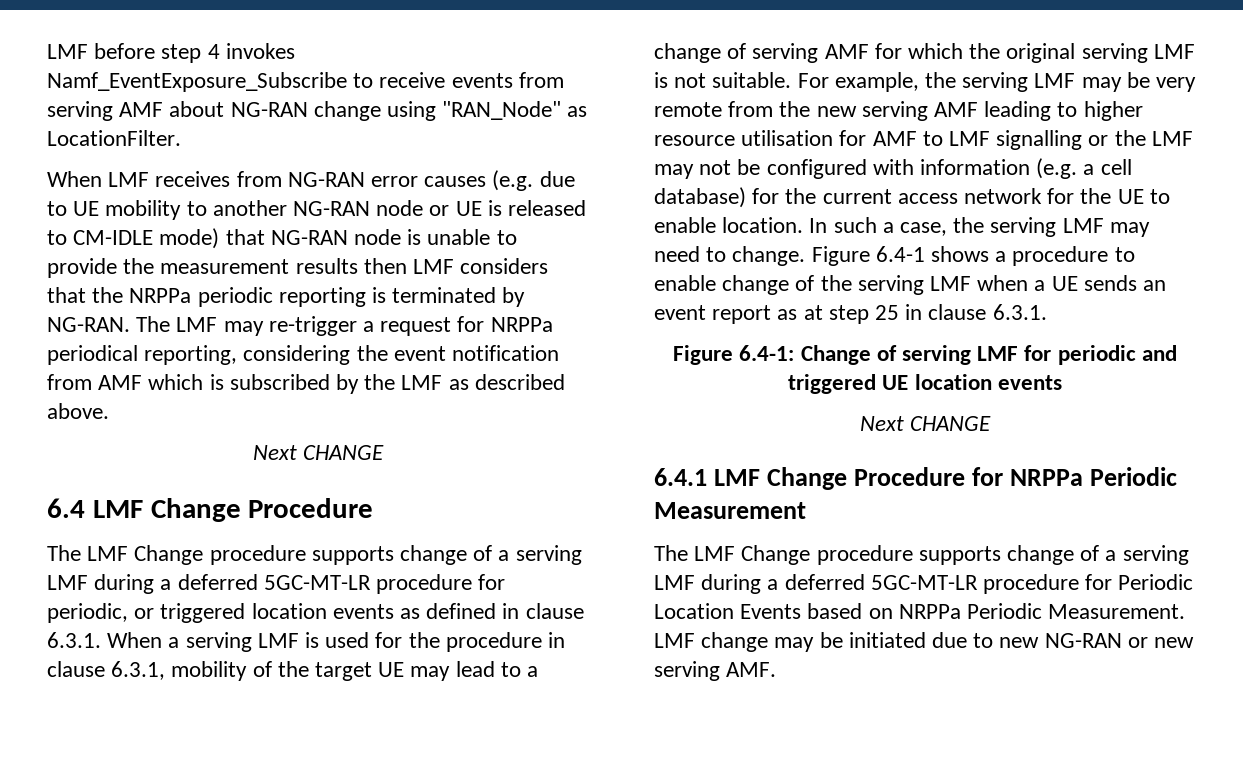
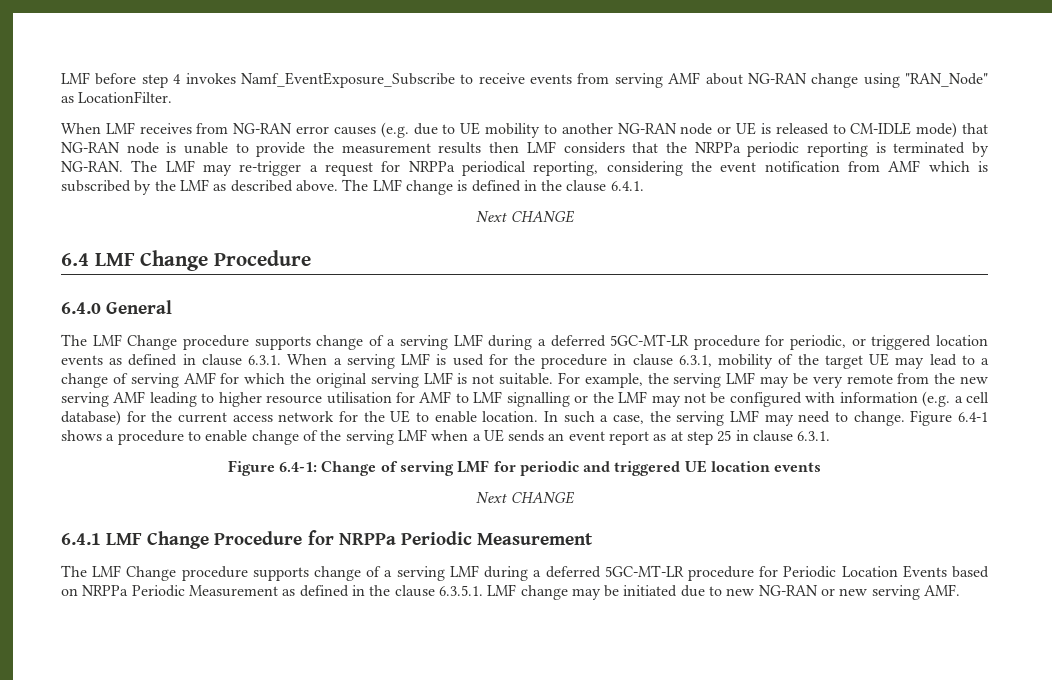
+ The LMF change is defined in the clause 6.4.1.
+ 6.4.0 General
- The LMF Change procedure supports change of a serving LMF during a deferred 5GC-MT-LR procedure for Periodic Location Events based on NRPPa Periodic Measurement. LMF change may be initiated due to new NG-RAN or new serving AMF.
+ The LMF Change procedure supports change of a serving LMF during a deferred 5GC-MT-LR procedure for Periodic Location Events based on NRPPa Periodic Measurement as defined in the clause 6.3.5.1. LMF change may be initiated due to new NG-RAN or new serving AMF.

